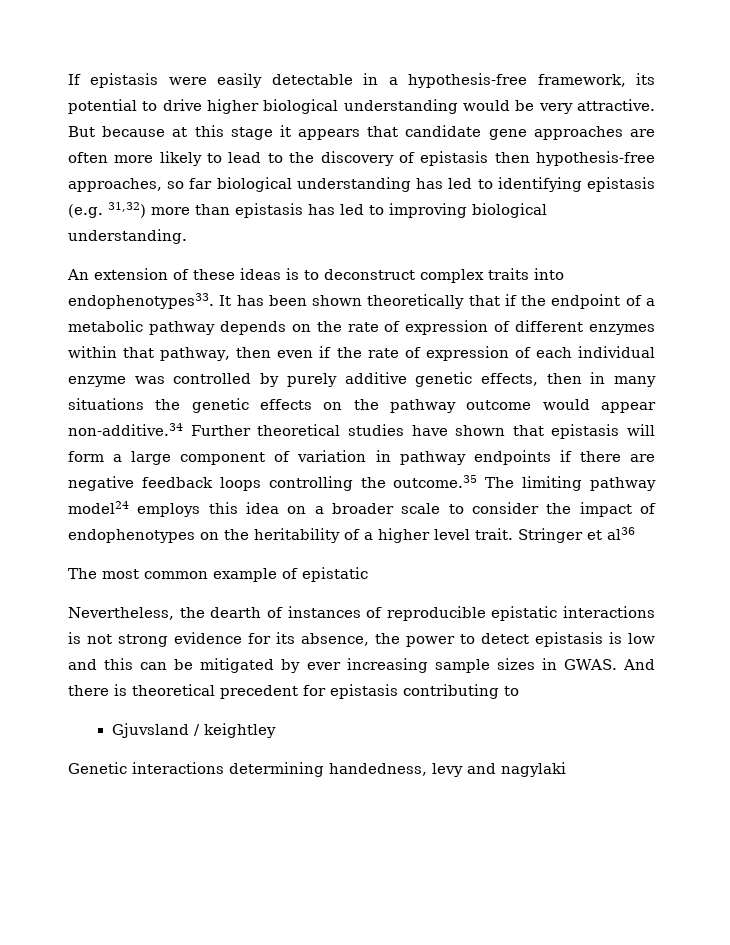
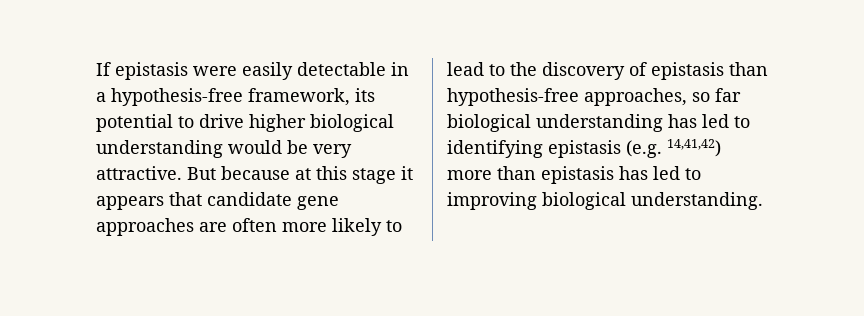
- But because at this stage it appears that candidate gene approaches are often more likely to lead to the discovery of epistasis then hypothesis-free approaches, so far biological understanding has led to identifying epistasis (e.g. 31,32) more than epistasis has led to improving biological understanding.
+ But because at this stage it appears that candidate gene approaches are often more likely to lead to the discovery of epistasis than hypothesis-free approaches, so far biological understanding has led to identifying epistasis (e.g. 14,41,42) more than epistasis has led to improving biological understanding.
- An extension of these ideas is to deconstruct complex traits into endophenotypes33. It has been shown theoretically that if the endpoint of a metabolic pathway depends on the rate of expression of different enzymes within that pathway, then even if the rate of expression of each individual enzyme was controlled by purely additive genetic effects, then in many situations the genetic effects on the pathway outcome would appear non-additive.34 Further theoretical studies have shown that epistasis will form a large component of variation in pathway endpoints if there are negative feedback loops controlling the outcome.35 The limiting pathway model24 employs this idea on a broader scale to consider the impact of endophenotypes on the heritability of a higher level trait. Stringer et al36
- The most common example of epistatic
- Nevertheless, the dearth of instances of reproducible epistatic interactions is not strong evidence for its absence, the power to detect epistasis is low and this can be mitigated by ever increasing sample sizes in GWAS. And there is theoretical precedent for epistasis contributing to
- Gjuvsland / keightley
- Genetic interactions determining handedness, levy and nagylaki

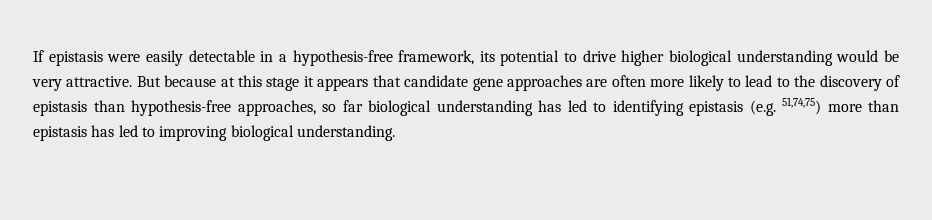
- But because at this stage it appears that candidate gene approaches are often more likely to lead to the discovery of epistasis than hypothesis-free approaches, so far biological understanding has led to identifying epistasis (e.g. 14,41,42) more than epistasis has led to improving biological understanding.
+ But because at this stage it appears that candidate gene approaches are often more likely to lead to the discovery of epistasis than hypothesis-free approaches, so far biological understanding has led to identifying epistasis (e.g. 51,74,75) more than epistasis has led to improving biological understanding.

